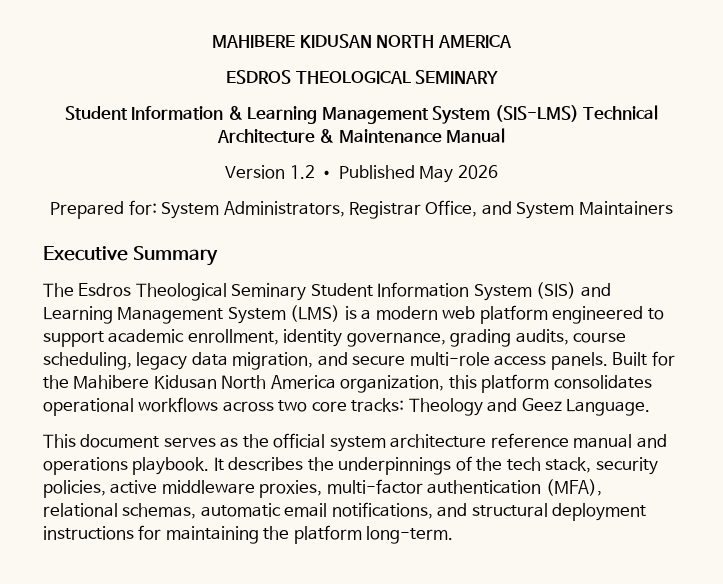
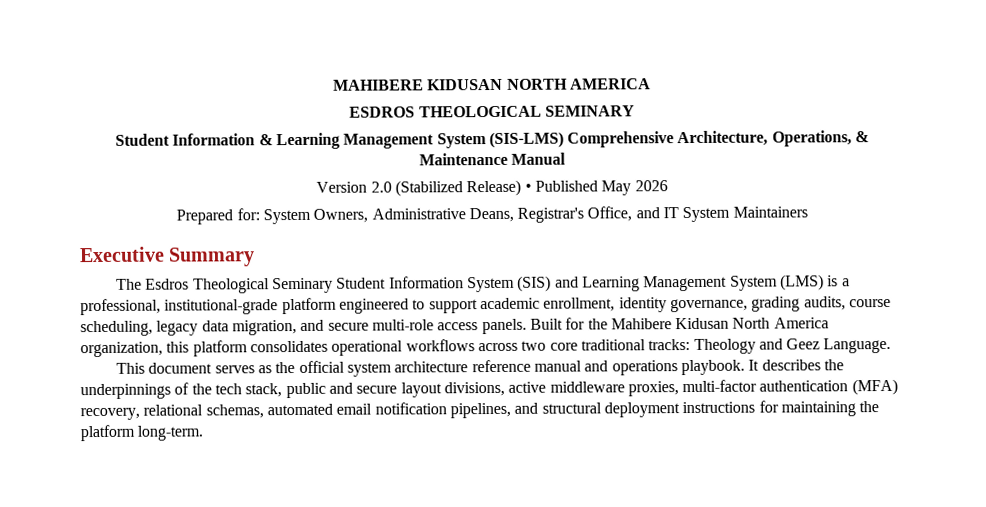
- Student Information & Learning Management System (SIS-LMS) Technical Architecture & Maintenance Manual
+ Student Information & Learning Management System (SIS-LMS) Comprehensive Architecture, Operations, & Maintenance Manual
- Version 1.2 • Published May 2026
+ Version 2.0 (Stabilized Release) • Published May 2026
- Prepared for: System Administrators, Registrar Office, and System Maintainers
+ Prepared for: System Owners, Administrative Deans, Registrar's Office, and IT System Maintainers
- The Esdros Theological Seminary Student Information System (SIS) and Learning Management System (LMS) is a modern web platform engineered to support academic enrollment, identity governance, grading audits, course scheduling, legacy data migration, and secure multi-role access panels.
+ The Esdros Theological Seminary Student Information System (SIS) and Learning Management System (LMS) is a professional, institutional-grade platform engineered to support academic enrollment, identity governance, grading audits, course scheduling, legacy data migration, and secure multi-role access panels.
- Built for the Mahibere Kidusan North America organization, this platform consolidates operational workflows across two core tracks: Theology and Geez Language.
+ Built for the Mahibere Kidusan North America organization, this platform consolidates operational workflows across two core traditional tracks: Theology and Geez Language.
- It describes the underpinnings of the tech stack, security policies, active middleware proxies, multi-factor authentication (MFA), relational schemas, automatic email notifications, and structural deployment instructions for maintaining the platform long-term.
+ It describes the underpinnings of the tech stack, public and secure layout divisions, active middleware proxies, multi-factor authentication (MFA) recovery, relational schemas, automated email notification pipelines, and structural deployment instructions for maintaining the platform long-term.

